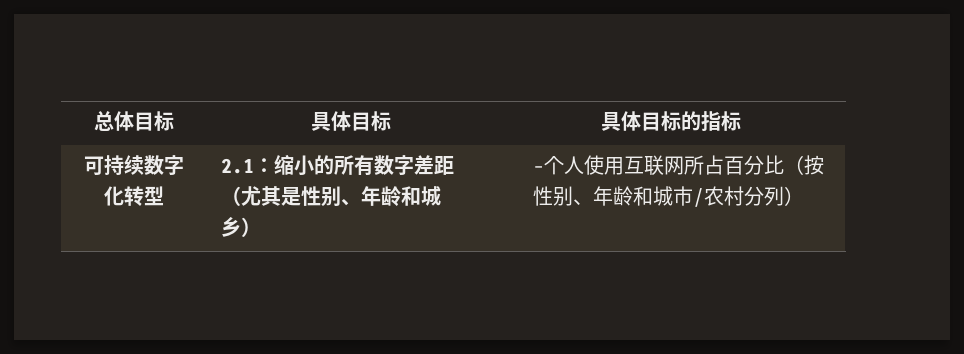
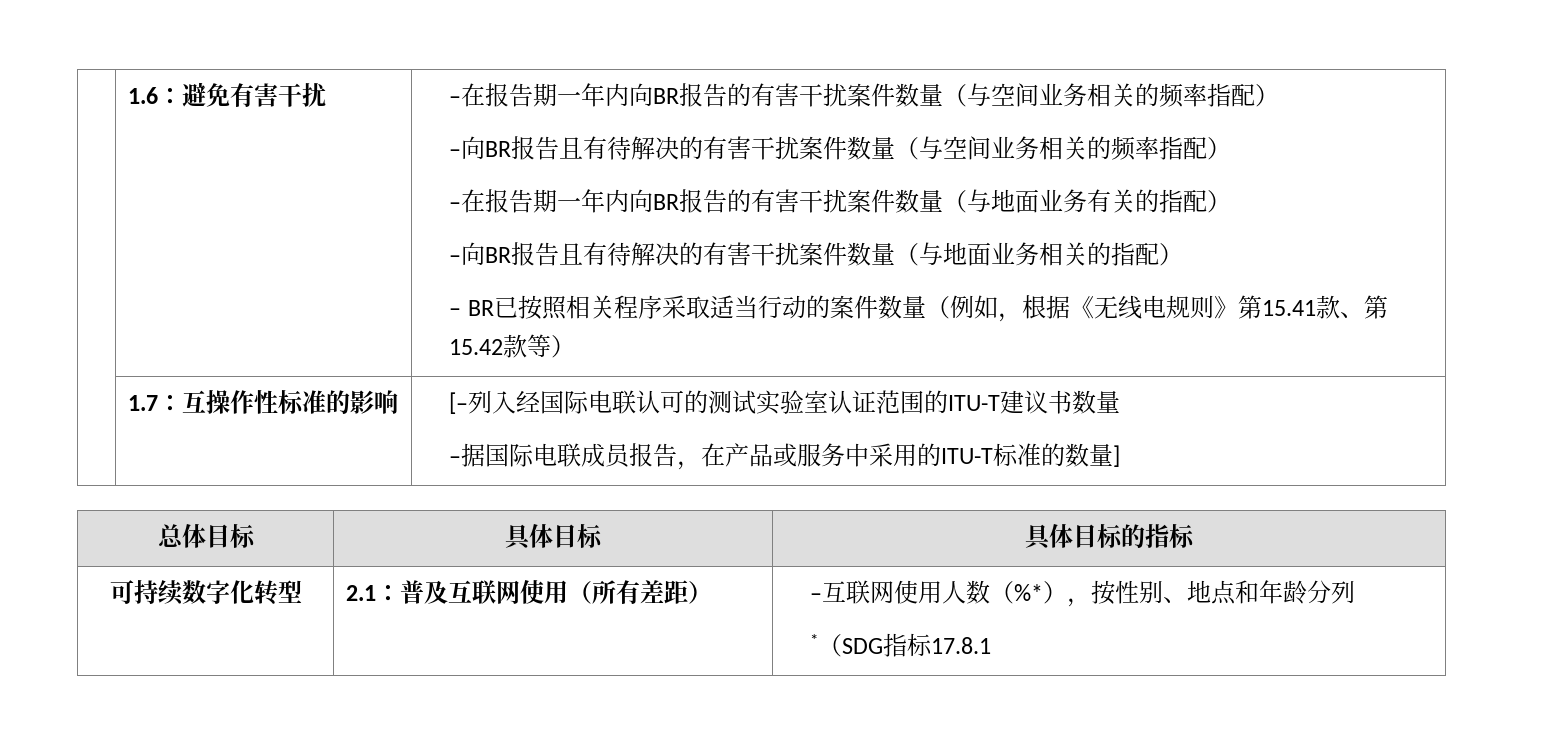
+ 1.6：避免有害干扰 | –在报告期一年内向BR报告的有害干扰案件数量（与空间业务相关的频率指配）
+ –向BR报告且有待解决的有害干扰案件数量（与空间业务相关的频率指配）
+ –在报告期一年内向BR报告的有害干扰案件数量（与地面业务有关的指配）
+ –向BR报告且有待解决的有害干扰案件数量（与地面业务相关的指配）
+ – BR已按照相关程序采取适当行动的案件数量（例如，根据《无线电规则》第15.41款、第15.42款等）
+ | 1.7：互操作性标准的影响 | [–列入经国际电联认可的测试实验室认证范围的ITU-T建议书数量
+ –据国际电联成员报告，在产品或服务中采用的ITU-T标准的数量]
- 可持续数字化转型 | 2.1：缩小的所有数字差距（尤其是性别、年龄和城乡） | –个人使用互联网所占百分比（按性别、年龄和城市/农村分列）
+ 可持续数字化转型 | 2.1：普及互联网使用（所有差距） | –互联网使用人数（%*），按性别、地点和年龄分列
+ *（SDG指标17.8.1

